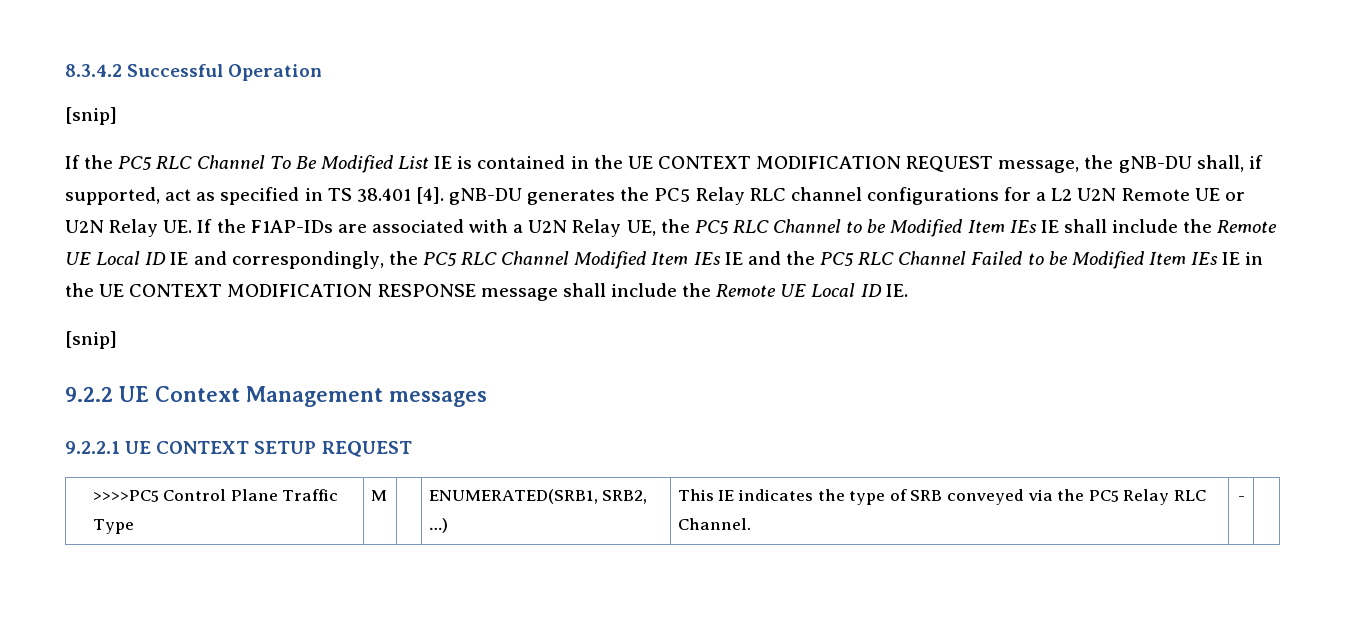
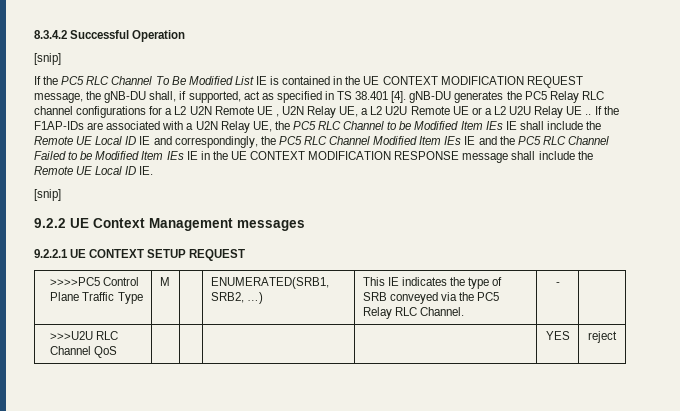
- If the PC5 RLC Channel To Be Modified List IE is contained in the UE CONTEXT MODIFICATION REQUEST message, the gNB-DU shall, if supported, act as specified in TS 38.401 [4]. gNB-DU generates the PC5 Relay RLC channel configurations for a L2 U2N Remote UE or U2N Relay UE. If the F1AP-IDs are associated with a U2N Relay UE, the PC5 RLC Channel to be Modified Item IEs IE shall include the Remote UE Local ID IE and correspondingly, the PC5 RLC Channel Modified Item IEs IE and the PC5 RLC Channel Failed to be Modified Item IEs IE in the UE CONTEXT MODIFICATION RESPONSE message shall include the Remote UE Local ID IE.
+ If the PC5 RLC Channel To Be Modified List IE is contained in the UE CONTEXT MODIFICATION REQUEST message, the gNB-DU shall, if supported, act as specified in TS 38.401 [4]. gNB-DU generates the PC5 Relay RLC channel configurations for a L2 U2N Remote UE , U2N Relay UE, a L2 U2U Remote UE or a L2 U2U Relay UE .. If the F1AP-IDs are associated with a U2N Relay UE, the PC5 RLC Channel to be Modified Item IEs IE shall include the Remote UE Local ID IE and correspondingly, the PC5 RLC Channel Modified Item IEs IE and the PC5 RLC Channel Failed to be Modified Item IEs IE in the UE CONTEXT MODIFICATION RESPONSE message shall include the Remote UE Local ID IE.
+ >>>U2U RLC Channel QoS | | | | | YES | reject

